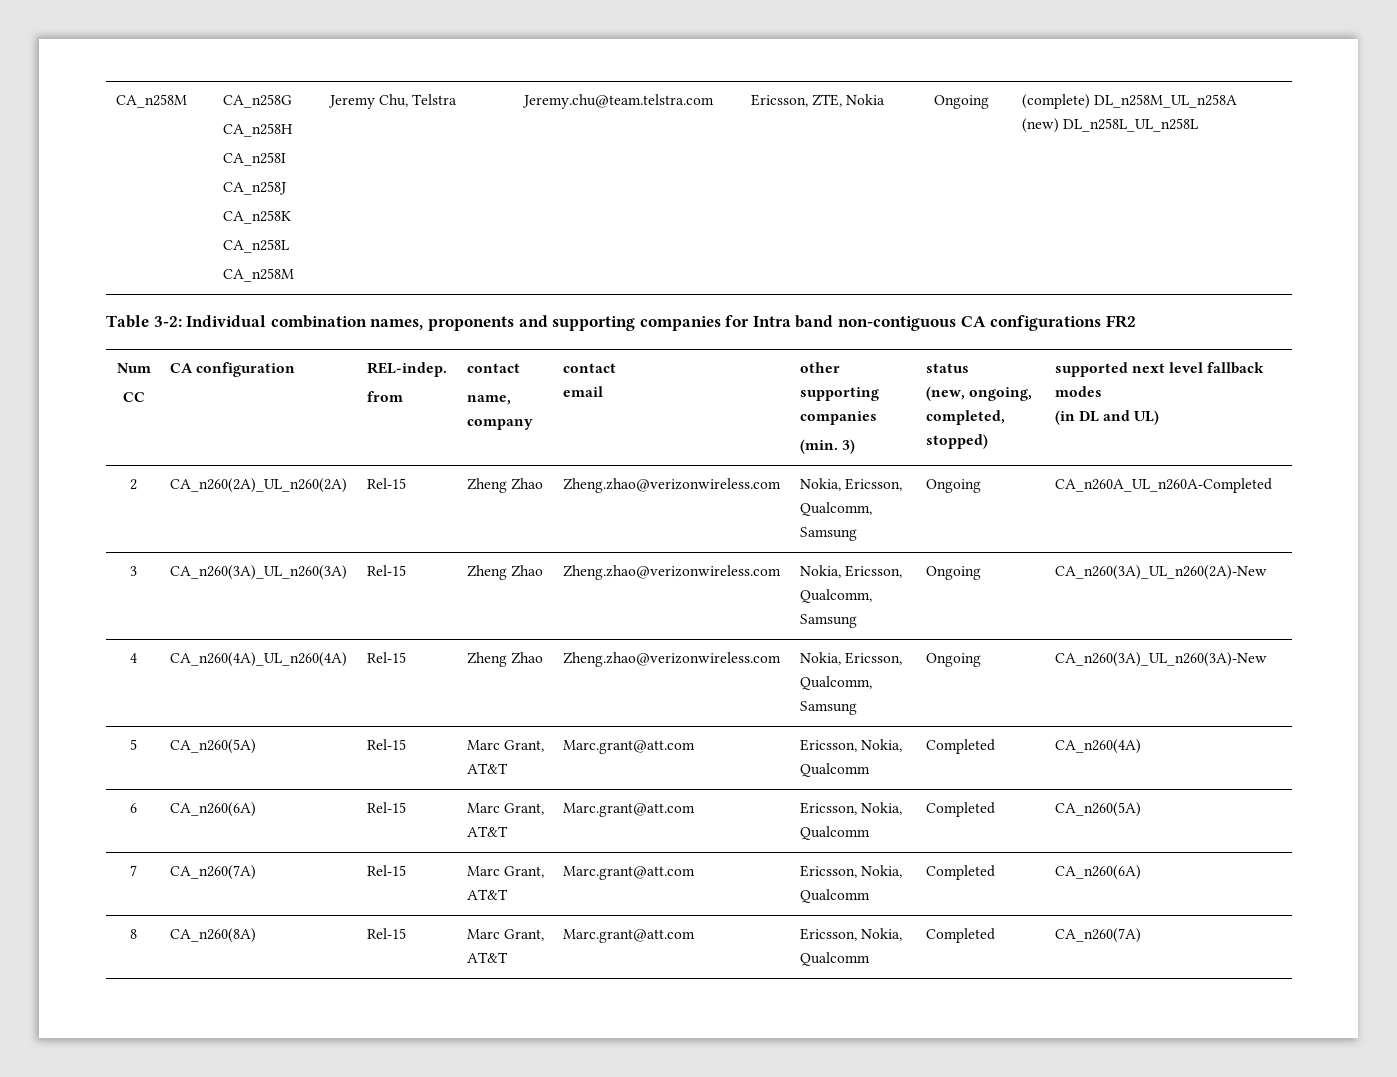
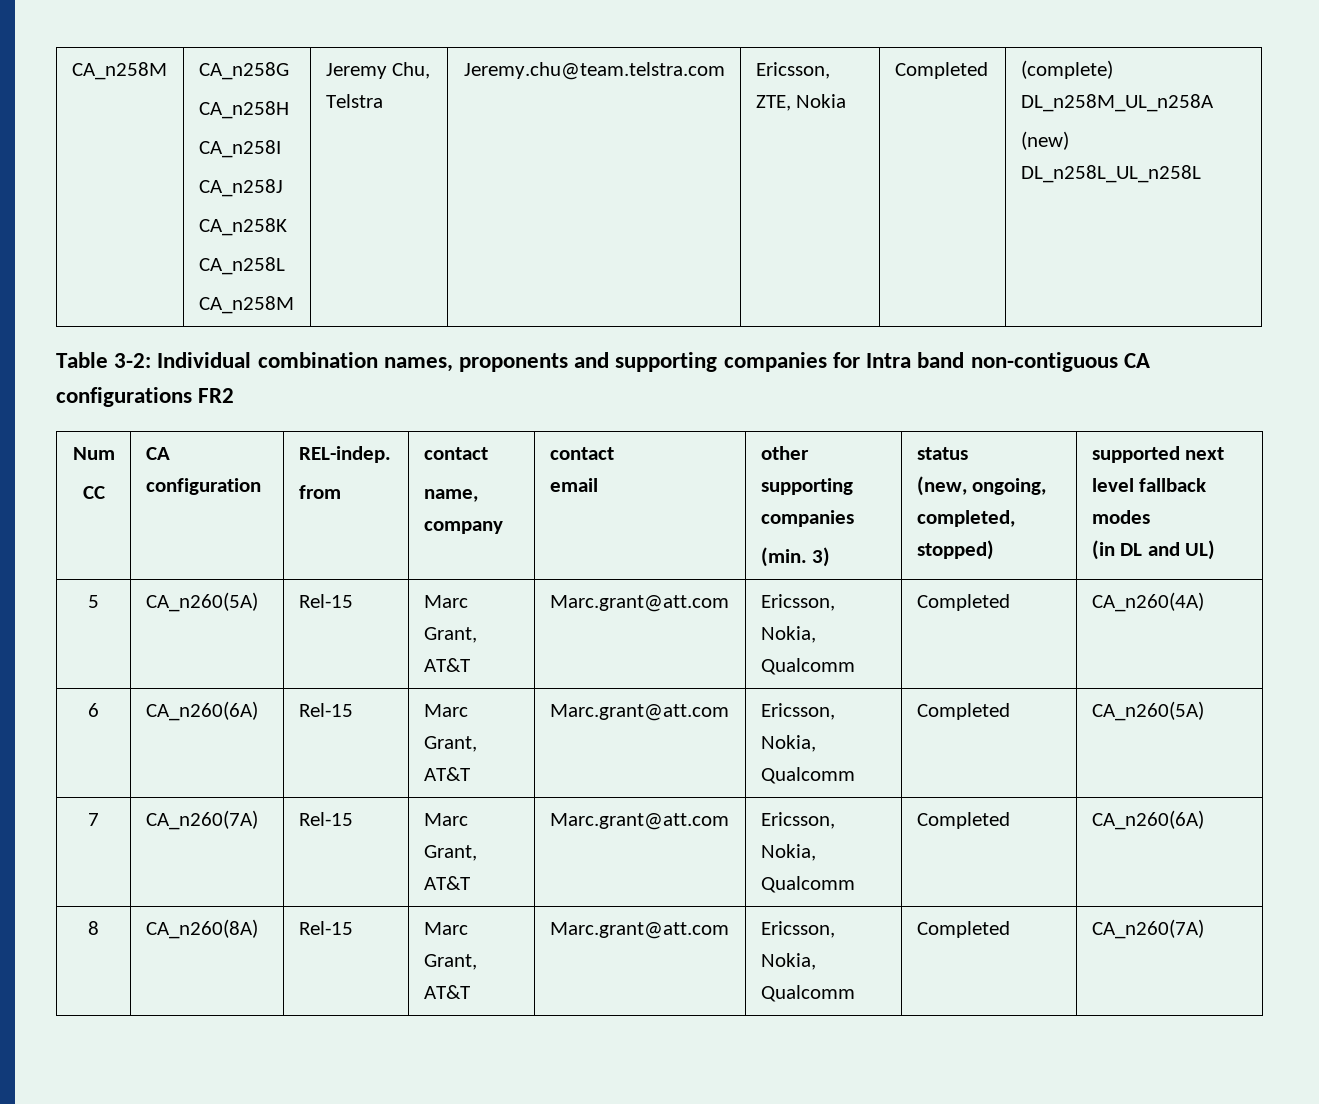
  CA_n258M | CA_n258G
  CA_n258H
  CA_n258I
  CA_n258J
  CA_n258K
  CA_n258L
- CA_n258M | Jeremy Chu, Telstra | Jeremy.chu@team.telstra.com | Ericsson, ZTE, Nokia | Ongoing | (complete) DL_n258M_UL_n258A
+ CA_n258M | Jeremy Chu, Telstra | Jeremy.chu@team.telstra.com | Ericsson, ZTE, Nokia | Completed | (complete) DL_n258M_UL_n258A
- 2 | CA_n260(2A)_UL_n260(2A) | Rel-15 | Zheng Zhao | Zheng.zhao@verizonwireless.com | Nokia, Ericsson, Qualcomm, Samsung | Ongoing | CA_n260A_UL_n260A-Completed
- 3 | CA_n260(3A)_UL_n260(3A) | Rel-15 | Zheng Zhao | Zheng.zhao@verizonwireless.com | Nokia, Ericsson, Qualcomm, Samsung | Ongoing | CA_n260(3A)_UL_n260(2A)-New
- 4 | CA_n260(4A)_UL_n260(4A) | Rel-15 | Zheng Zhao | Zheng.zhao@verizonwireless.com | Nokia, Ericsson, Qualcomm, Samsung | Ongoing | CA_n260(3A)_UL_n260(3A)-New

